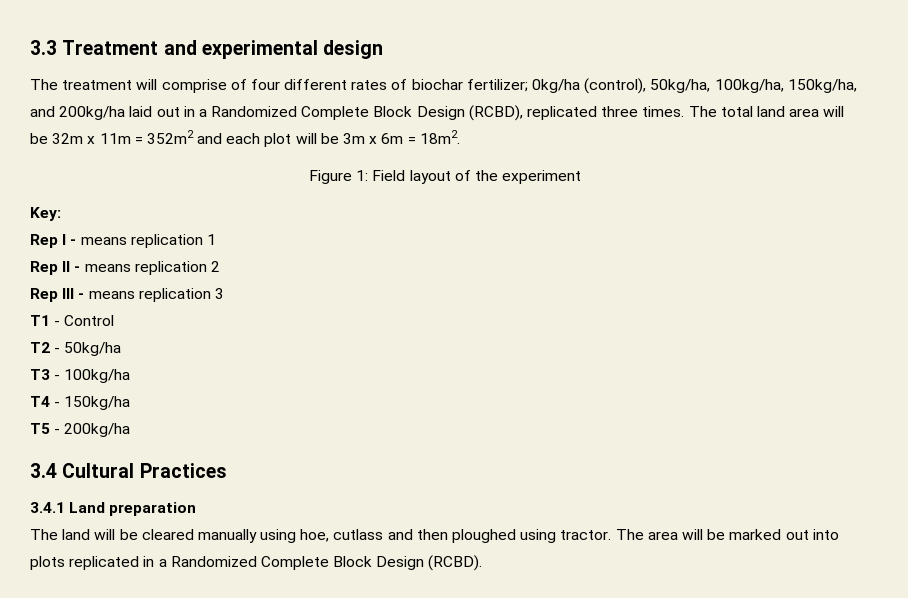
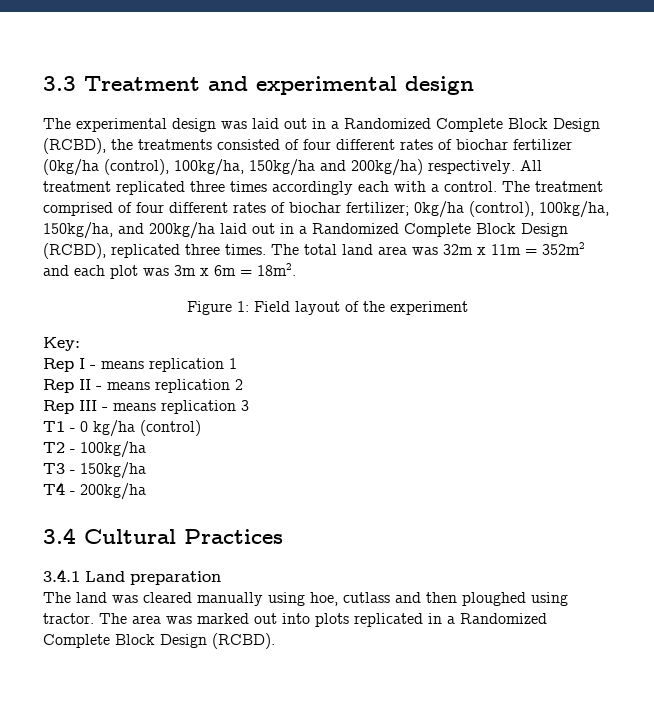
- The treatment will comprise of four different rates of biochar fertilizer; 0kg/ha (control), 50kg/ha, 100kg/ha, 150kg/ha, and 200kg/ha laid out in a Randomized Complete Block Design (RCBD), replicated three times.
+ The experimental design was laid out in a Randomized Complete Block Design (RCBD), the treatments consisted of four different rates of biochar fertilizer (0kg/ha (control), 100kg/ha, 150kg/ha and 200kg/ha) respectively. All treatment replicated three times accordingly each with a control. The treatment comprised of four different rates of biochar fertilizer; 0kg/ha (control), 100kg/ha, 150kg/ha, and 200kg/ha laid out in a Randomized Complete Block Design (RCBD), replicated three times.
- The total land area will be 32m x 11m = 352m2 and each plot will be 3m x 6m = 18m2.
+ The total land area was 32m x 11m = 352m2 and each plot was 3m x 6m = 18m2.
- T1 - Control
+ T1 - 0 kg/ha (control)
- T2 - 50kg/ha
+ T2 - 100kg/ha
- T3 - 100kg/ha
+ T3 - 150kg/ha
- T4 - 150kg/ha
- T5 - 200kg/ha
+ T4 - 200kg/ha
- The land will be cleared manually using hoe, cutlass and then ploughed using tractor.
+ The land was cleared manually using hoe, cutlass and then ploughed using tractor.
- The area will be marked out into plots replicated in a Randomized Complete Block Design (RCBD).
+ The area was marked out into plots replicated in a Randomized Complete Block Design (RCBD).

